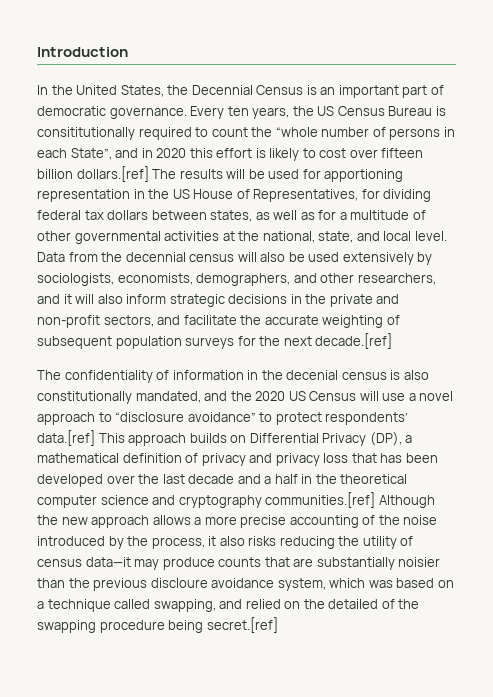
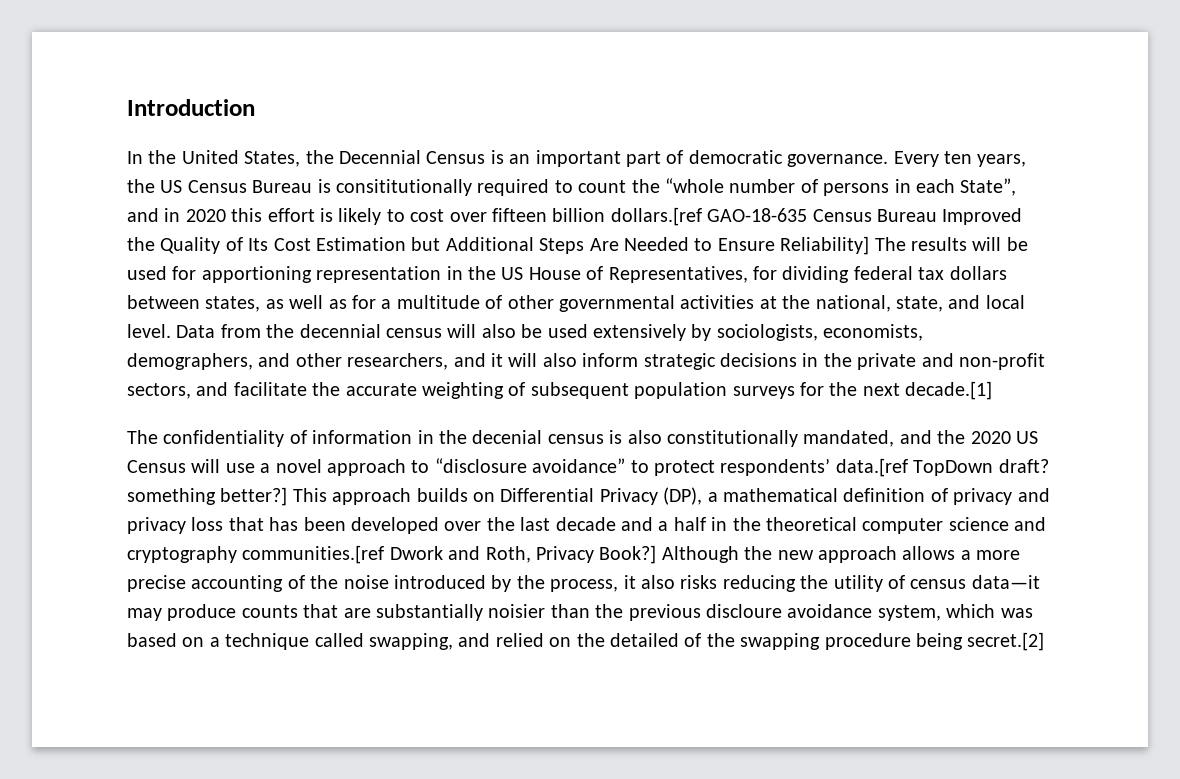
- Every ten years, the US Census Bureau is consititutionally required to count the “whole number of persons in each State”, and in 2020 this effort is likely to cost over fifteen billion dollars.[ref] The results will be used for apportioning representation in the US House of Representatives, for dividing federal tax dollars between states, as well as for a multitude of other governmental activities at the national, state, and local level.
+ Every ten years, the US Census Bureau is consititutionally required to count the “whole number of persons in each State”, and in 2020 this effort is likely to cost over fifteen billion dollars.[ref GAO-18-635 Census Bureau Improved the Quality of Its Cost Estimation but Additional Steps Are Needed to Ensure Reliability] The results will be used for apportioning representation in the US House of Representatives, for dividing federal tax dollars between states, as well as for a multitude of other governmental activities at the national, state, and local level.
- Data from the decennial census will also be used extensively by sociologists, economists, demographers, and other researchers, and it will also inform strategic decisions in the private and non-profit sectors, and facilitate the accurate weighting of subsequent population surveys for the next decade.[ref]
+ Data from the decennial census will also be used extensively by sociologists, economists, demographers, and other researchers, and it will also inform strategic decisions in the private and non-profit sectors, and facilitate the accurate weighting of subsequent population surveys for the next decade.[1]
- The confidentiality of information in the decenial census is also constitutionally mandated, and the 2020 US Census will use a novel approach to “disclosure avoidance” to protect respondents’ data.[ref] This approach builds on Differential Privacy (DP), a mathematical definition of privacy and privacy loss that has been developed over the last decade and a half in the theoretical computer science and cryptography communities.[ref] Although the new approach allows a more precise accounting of the noise introduced by the process, it also risks reducing the utility of census data—it may produce counts that are substantially noisier than the previous discloure avoidance system, which was based on a technique called swapping, and relied on the detailed of the swapping procedure being secret.[ref]
+ The confidentiality of information in the decenial census is also constitutionally mandated, and the 2020 US Census will use a novel approach to “disclosure avoidance” to protect respondents’ data.[ref TopDown draft? something better?] This approach builds on Differential Privacy (DP), a mathematical definition of privacy and privacy loss that has been developed over the last decade and a half in the theoretical computer science and cryptography communities.[ref Dwork and Roth, Privacy Book?] Although the new approach allows a more precise accounting of the noise introduced by the process, it also risks reducing the utility of census data—it may produce counts that are substantially noisier than the previous discloure avoidance system, which was based on a technique called swapping, and relied on the detailed of the swapping procedure being secret.[2]

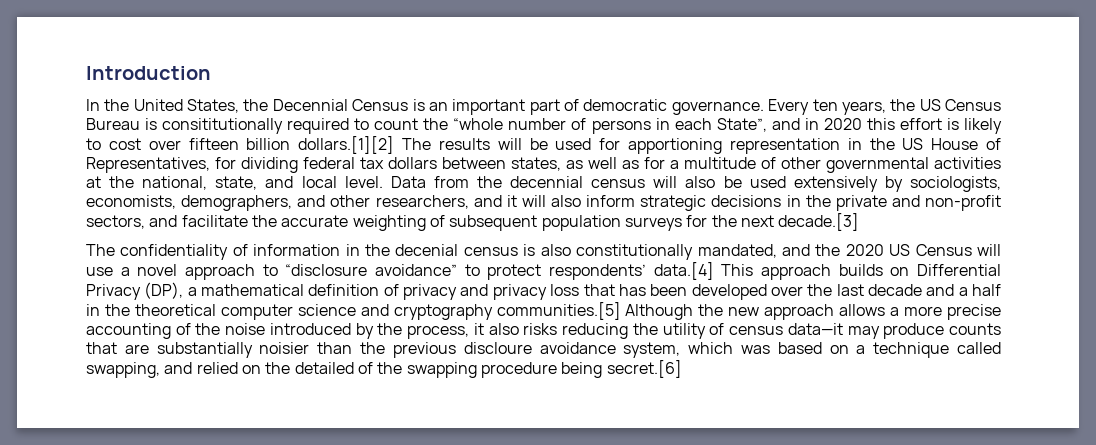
- Every ten years, the US Census Bureau is consititutionally required to count the “whole number of persons in each State”, and in 2020 this effort is likely to cost over fifteen billion dollars.[ref GAO-18-635 Census Bureau Improved the Quality of Its Cost Estimation but Additional Steps Are Needed to Ensure Reliability] The results will be used for apportioning representation in the US House of Representatives, for dividing federal tax dollars between states, as well as for a multitude of other governmental activities at the national, state, and local level.
+ Every ten years, the US Census Bureau is consititutionally required to count the “whole number of persons in each State”, and in 2020 this effort is likely to cost over fifteen billion dollars.[1][2] The results will be used for apportioning representation in the US House of Representatives, for dividing federal tax dollars between states, as well as for a multitude of other governmental activities at the national, state, and local level.
- Data from the decennial census will also be used extensively by sociologists, economists, demographers, and other researchers, and it will also inform strategic decisions in the private and non-profit sectors, and facilitate the accurate weighting of subsequent population surveys for the next decade.[1]
+ Data from the decennial census will also be used extensively by sociologists, economists, demographers, and other researchers, and it will also inform strategic decisions in the private and non-profit sectors, and facilitate the accurate weighting of subsequent population surveys for the next decade.[3]
- The confidentiality of information in the decenial census is also constitutionally mandated, and the 2020 US Census will use a novel approach to “disclosure avoidance” to protect respondents’ data.[ref TopDown draft? something better?] This approach builds on Differential Privacy (DP), a mathematical definition of privacy and privacy loss that has been developed over the last decade and a half in the theoretical computer science and cryptography communities.[ref Dwork and Roth, Privacy Book?] Although the new approach allows a more precise accounting of the noise introduced by the process, it also risks reducing the utility of census data—it may produce counts that are substantially noisier than the previous discloure avoidance system, which was based on a technique called swapping, and relied on the detailed of the swapping procedure being secret.[2]
+ The confidentiality of information in the decenial census is also constitutionally mandated, and the 2020 US Census will use a novel approach to “disclosure avoidance” to protect respondents’ data.[4] This approach builds on Differential Privacy (DP), a mathematical definition of privacy and privacy loss that has been developed over the last decade and a half in the theoretical computer science and cryptography communities.[5] Although the new approach allows a more precise accounting of the noise introduced by the process, it also risks reducing the utility of census data—it may produce counts that are substantially noisier than the previous discloure avoidance system, which was based on a technique called swapping, and relied on the detailed of the swapping procedure being secret.[6]

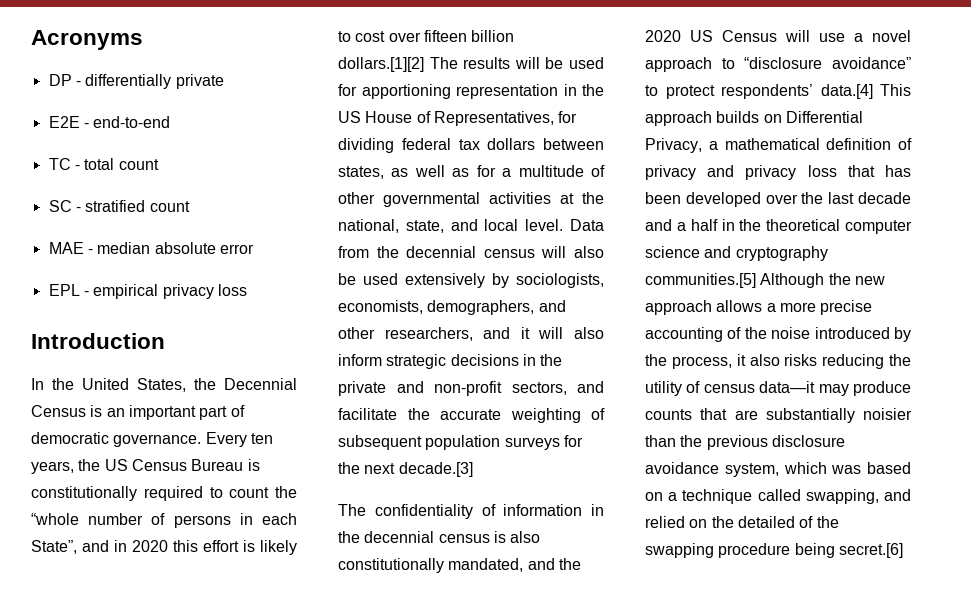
+ Acronyms
+ DP - differentially private
+ E2E - end-to-end
+ TC - total count
+ SC - stratified count
+ MAE - median absolute error
+ EPL - empirical privacy loss
- Every ten years, the US Census Bureau is consititutionally required to count the “whole number of persons in each State”, and in 2020 this effort is likely to cost over fifteen billion dollars.[1][2] The results will be used for apportioning representation in the US House of Representatives, for dividing federal tax dollars between states, as well as for a multitude of other governmental activities at the national, state, and local level.
+ Every ten years, the US Census Bureau is constitutionally required to count the “whole number of persons in each State”, and in 2020 this effort is likely to cost over fifteen billion dollars.[1][2] The results will be used for apportioning representation in the US House of Representatives, for dividing federal tax dollars between states, as well as for a multitude of other governmental activities at the national, state, and local level.
- The confidentiality of information in the decenial census is also constitutionally mandated, and the 2020 US Census will use a novel approach to “disclosure avoidance” to protect respondents’ data.[4] This approach builds on Differential Privacy (DP), a mathematical definition of privacy and privacy loss that has been developed over the last decade and a half in the theoretical computer science and cryptography communities.[5] Although the new approach allows a more precise accounting of the noise introduced by the process, it also risks reducing the utility of census data—it may produce counts that are substantially noisier than the previous discloure avoidance system, which was based on a technique called swapping, and relied on the detailed of the swapping procedure being secret.[6]
+ The confidentiality of information in the decennial census is also constitutionally mandated, and the 2020 US Census will use a novel approach to “disclosure avoidance” to protect respondents’ data.[4] This approach builds on Differential Privacy, a mathematical definition of privacy and privacy loss that has been developed over the last decade and a half in the theoretical computer science and cryptography communities.[5] Although the new approach allows a more precise accounting of the noise introduced by the process, it also risks reducing the utility of census data—it may produce counts that are substantially noisier than the previous disclosure avoidance system, which was based on a technique called swapping, and relied on the detailed of the swapping procedure being secret.[6]

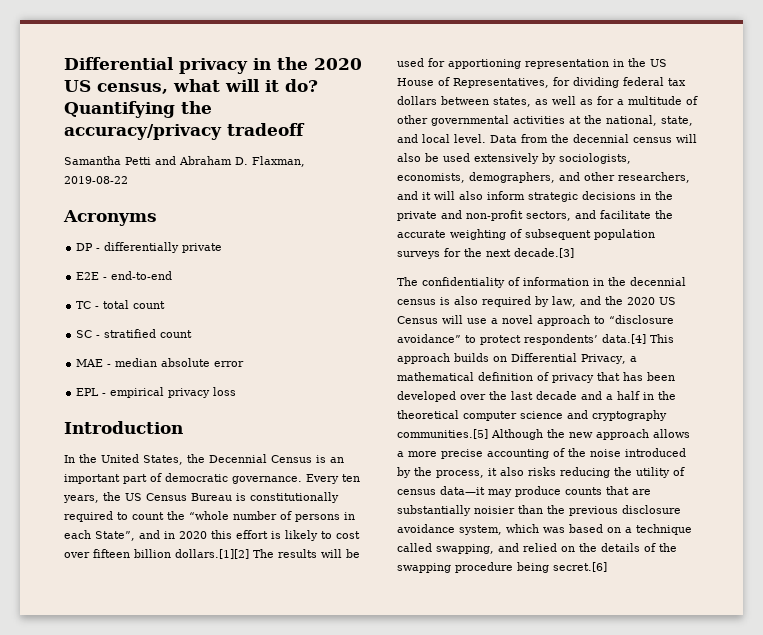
+ Differential privacy in the 2020 US census, what will it do? Quantifying the accuracy/privacy tradeoff
+ Samantha Petti and Abraham D. Flaxman, 2019-08-22
- The confidentiality of information in the decennial census is also constitutionally mandated, and the 2020 US Census will use a novel approach to “disclosure avoidance” to protect respondents’ data.[4] This approach builds on Differential Privacy, a mathematical definition of privacy and privacy loss that has been developed over the last decade and a half in the theoretical computer science and cryptography communities.[5] Although the new approach allows a more precise accounting of the noise introduced by the process, it also risks reducing the utility of census data—it may produce counts that are substantially noisier than the previous disclosure avoidance system, which was based on a technique called swapping, and relied on the detailed of the swapping procedure being secret.[6]
+ The confidentiality of information in the decennial census is also required by law, and the 2020 US Census will use a novel approach to “disclosure avoidance” to protect respondents’ data.[4] This approach builds on Differential Privacy, a mathematical definition of privacy that has been developed over the last decade and a half in the theoretical computer science and cryptography communities.[5] Although the new approach allows a more precise accounting of the noise introduced by the process, it also risks reducing the utility of census data—it may produce counts that are substantially noisier than the previous disclosure avoidance system, which was based on a technique called swapping, and relied on the details of the swapping procedure being secret.[6]

